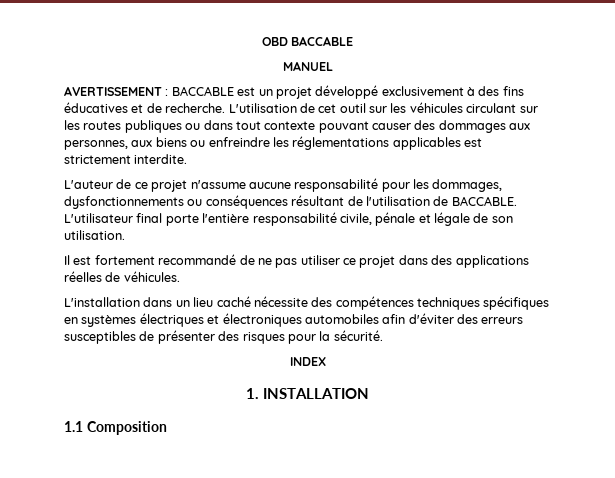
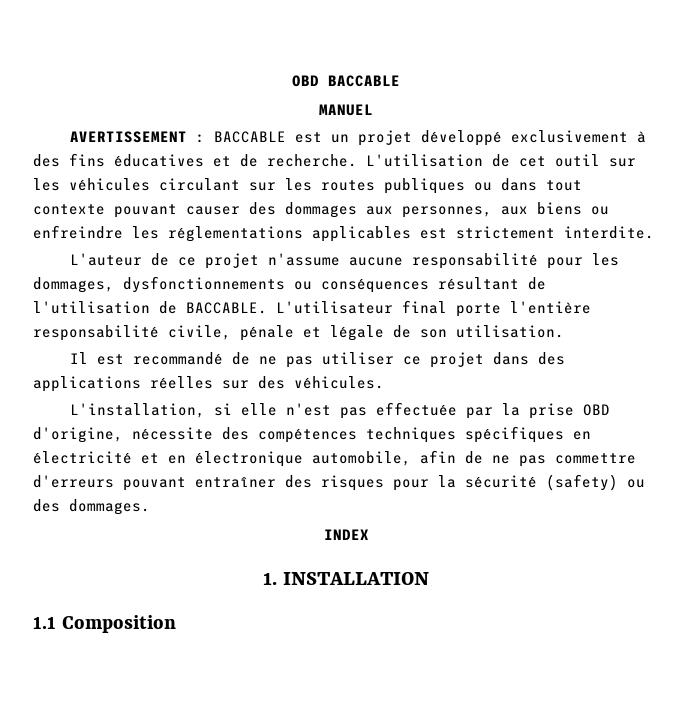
- Il est fortement recommandé de ne pas utiliser ce projet dans des applications réelles de véhicules.
+ Il est recommandé de ne pas utiliser ce projet dans des applications réelles sur des véhicules.
- L'installation dans un lieu caché nécessite des compétences techniques spécifiques en systèmes électriques et électroniques automobiles afin d'éviter des erreurs susceptibles de présenter des risques pour la sécurité.
+ L'installation, si elle n'est pas effectuée par la prise OBD d'origine, nécessite des compétences techniques spécifiques en électricité et en électronique automobile, afin de ne pas commettre d'erreurs pouvant entraîner des risques pour la sécurité (safety) ou des dommages.

